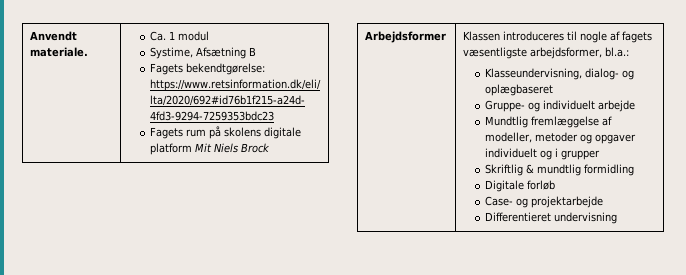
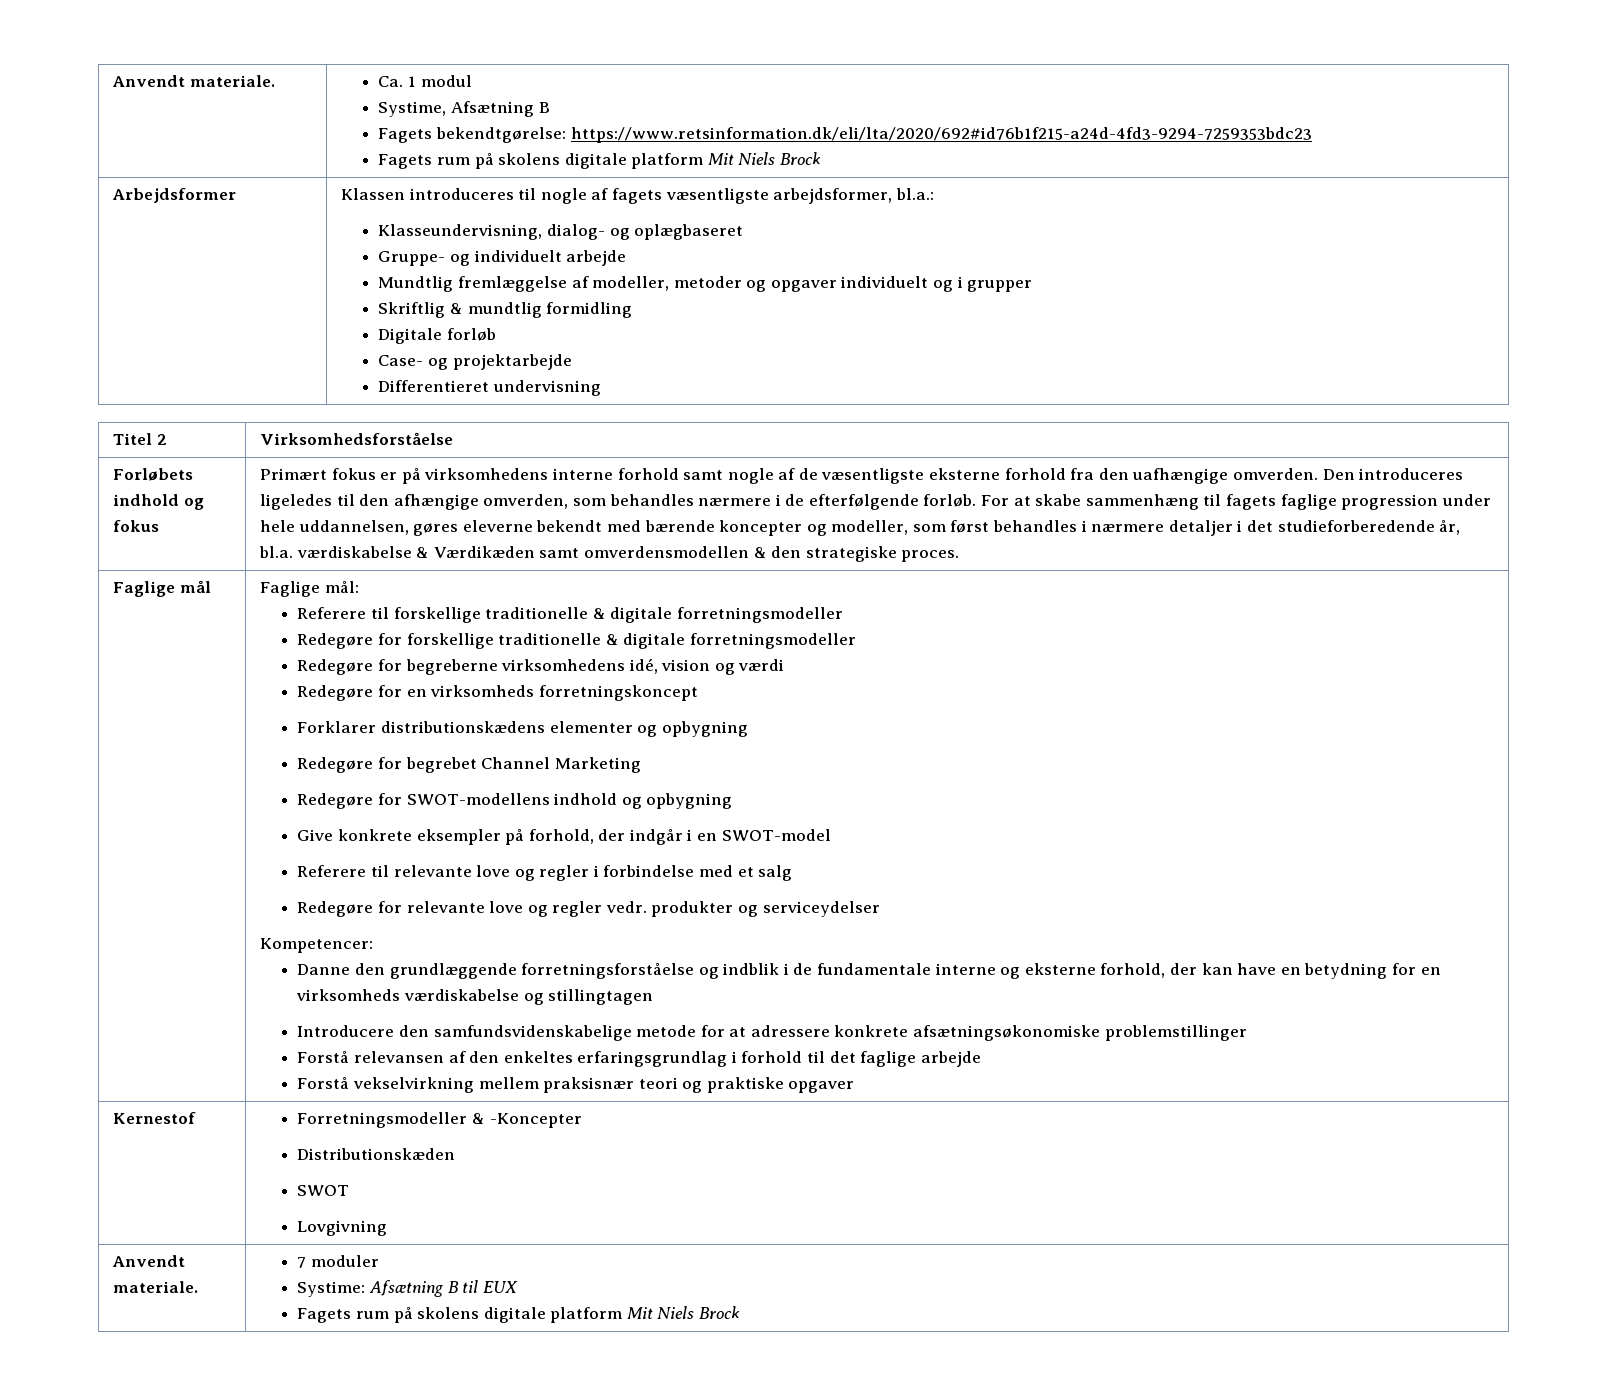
+ Titel 2 | Virksomhedsforståelse
+ Forløbets indhold og fokus | Primært fokus er på virksomhedens interne forhold samt nogle af de væsentligste eksterne forhold fra den uafhængige omverden. Den introduceres ligeledes til den afhængige omverden, som behandles nærmere i de efterfølgende forløb. For at skabe sammenhæng til fagets faglige progression under hele uddannelsen, gøres eleverne bekendt med bærende koncepter og modeller, som først behandles i nærmere detaljer i det studieforberedende år, bl.a. værdiskabelse & Værdikæden samt omverdensmodellen & den strategiske proces.
+ Faglige mål | Faglige mål:
+ Referere til forskellige traditionelle & digitale forretningsmodeller
+ Redegøre for forskellige traditionelle & digitale forretningsmodeller
+ Redegøre for begreberne virksomhedens idé, vision og værdi
+ Redegøre for en virksomheds forretningskoncept
+ Forklarer distributionskædens elementer og opbygning
+ Redegøre for begrebet Channel Marketing
+ Redegøre for SWOT-modellens indhold og opbygning
+ Give konkrete eksempler på forhold, der indgår i en SWOT-model
+ Referere til relevante love og regler i forbindelse med et salg
+ Redegøre for relevante love og regler vedr. produkter og serviceydelser
+ Kompetencer:
+ Danne den grundlæggende forretningsforståelse og indblik i de fundamentale interne og eksterne forhold, der kan have en betydning for en virksomheds værdiskabelse og stillingtagen
+ Introducere den samfundsvidenskabelige metode for at adressere konkrete afsætningsøkonomiske problemstillinger
+ Forstå relevansen af den enkeltes erfaringsgrundlag i forhold til det faglige arbejde
+ Forstå vekselvirkning mellem praksisnær teori og praktiske opgaver
+ Kernestof | Forretningsmodeller & -Koncepter
+ Distributionskæden
+ SWOT
+ Lovgivning
+ Anvendt materiale. | 7 moduler
+ Systime: Afsætning B til EUX
+ Fagets rum på skolens digitale platform Mit Niels Brock

